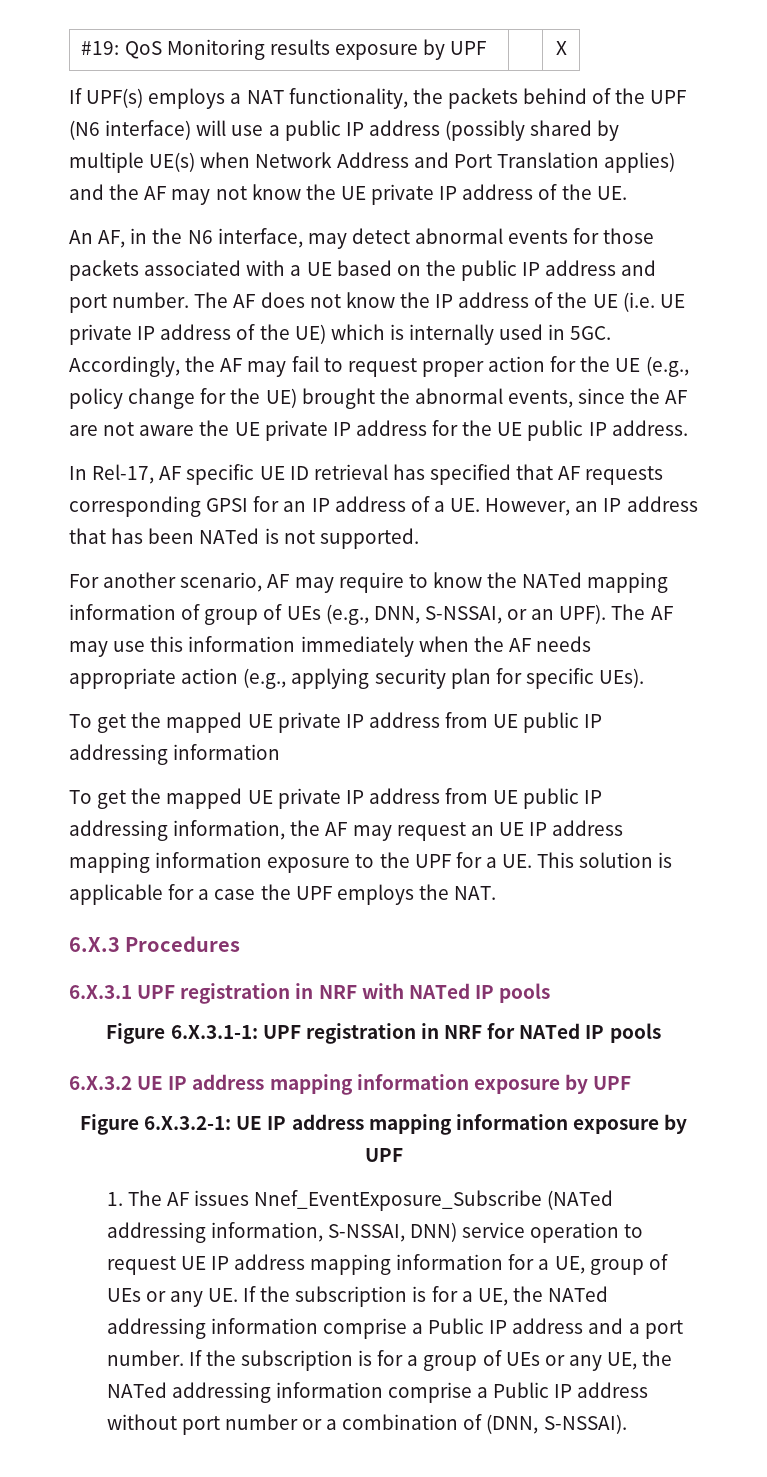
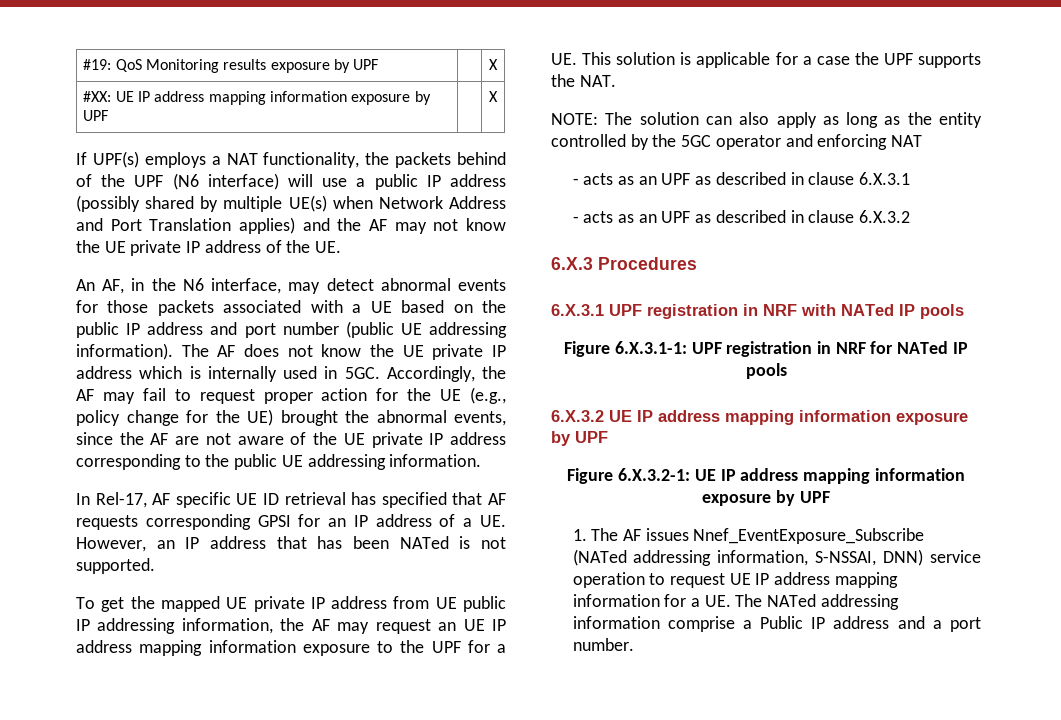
+ #XX: UE IP address mapping information exposure by UPF | | X
- An AF, in the N6 interface, may detect abnormal events for those packets associated with a UE based on the public IP address and port number.
+ An AF, in the N6 interface, may detect abnormal events for those packets associated with a UE based on the public IP address and port number (public UE addressing information).
- The AF does not know the IP address of the UE (i.e. UE private IP address of the UE) which is internally used in 5GC.
+ The AF does not know the UE private IP address which is internally used in 5GC.
- Accordingly, the AF may fail to request proper action for the UE (e.g., policy change for the UE) brought the abnormal events, since the AF are not aware the UE private IP address for the UE public IP address.
+ Accordingly, the AF may fail to request proper action for the UE (e.g., policy change for the UE) brought the abnormal events, since the AF are not aware of the UE private IP address corresponding to the public UE addressing information.
- For another scenario, AF may require to know the NATed mapping information of group of UEs (e.g., DNN, S-NSSAI, or an UPF). The AF may use this information immediately when the AF needs appropriate action (e.g., applying security plan for specific UEs).
- To get the mapped UE private IP address from UE public IP addressing information
- To get the mapped UE private IP address from UE public IP addressing information, the AF may request an UE IP address mapping information exposure to the UPF for a UE. This solution is applicable for a case the UPF employs the NAT.
+ To get the mapped UE private IP address from UE public IP addressing information, the AF may request an UE IP address mapping information exposure to the UPF for a UE. This solution is applicable for a case the UPF supports the NAT.
+ NOTE: The solution can also apply as long as the entity controlled by the 5GC operator and enforcing NAT
+ - acts as an UPF as described in clause 6.X.3.1
+ - acts as an UPF as described in clause 6.X.3.2
- 1. The AF issues Nnef_EventExposure_Subscribe (NATed addressing information, S-NSSAI, DNN) service operation to request UE IP address mapping information for a UE, group of UEs or any UE. If the subscription is for a UE, the NATed addressing information comprise a Public IP address and a port number. If the subscription is for a group of UEs or any UE, the NATed addressing information comprise a Public IP address without port number or a combination of (DNN, S-NSSAI).
+ 1. The AF issues Nnef_EventExposure_Subscribe (NATed addressing information, S-NSSAI, DNN) service operation to request UE IP address mapping information for a UE. The NATed addressing information comprise a Public IP address and a port number.

